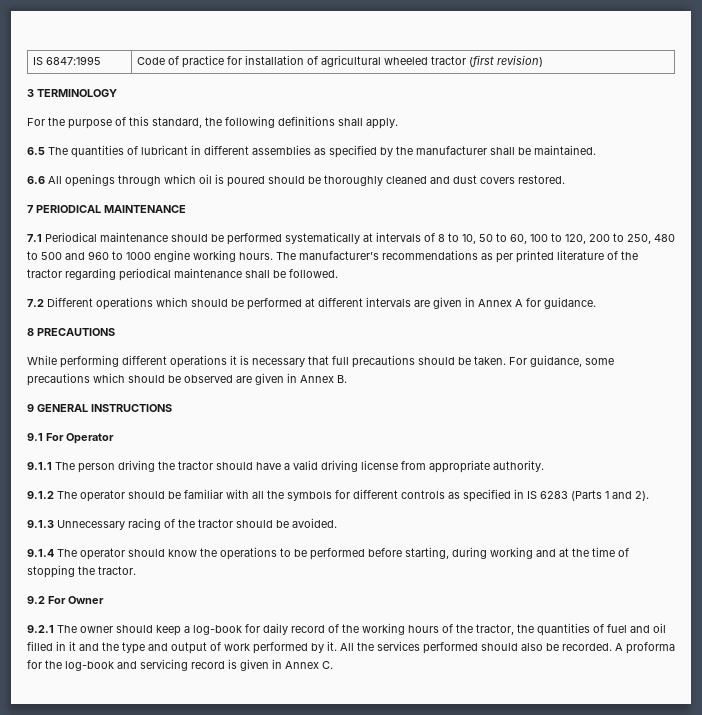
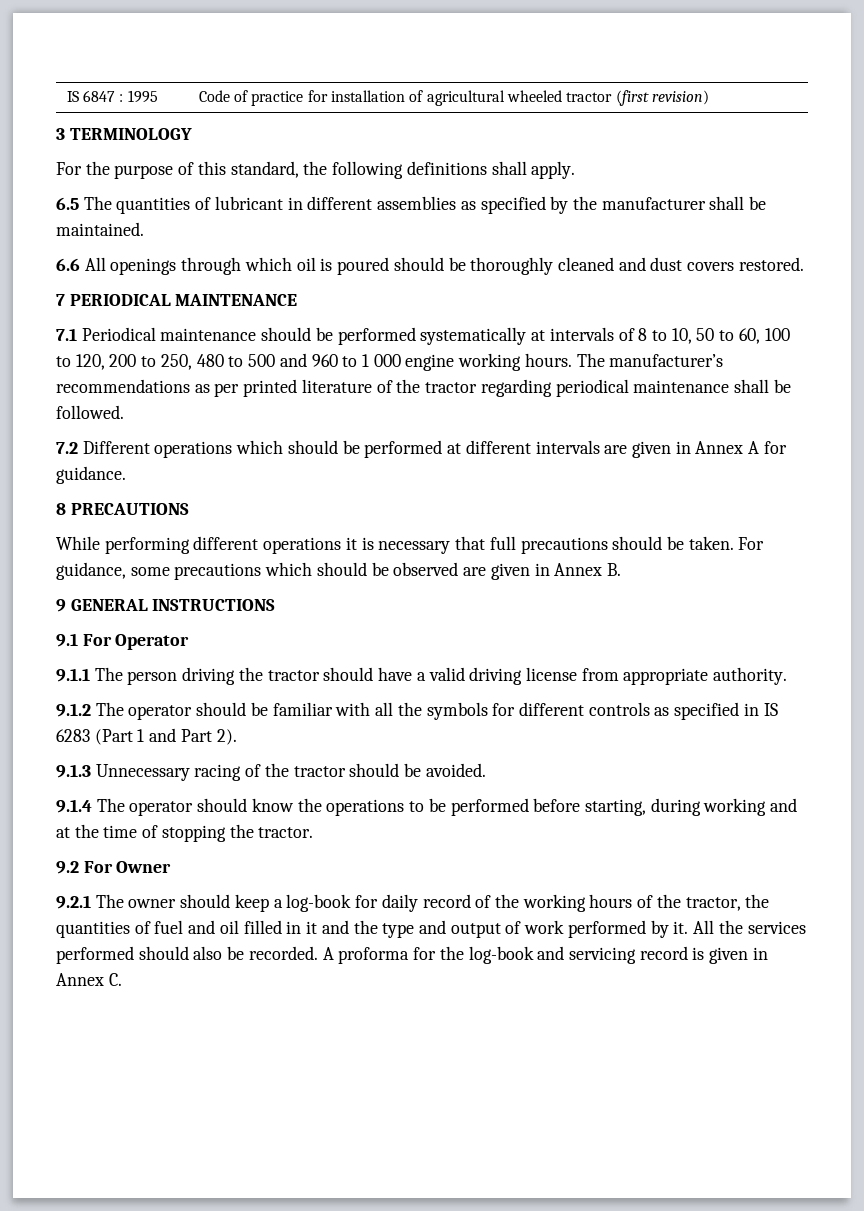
- IS 6847:1995 | Code of practice for installation of agricultural wheeled tractor (first revision)
+ IS 6847 : 1995 | Code of practice for installation of agricultural wheeled tractor (first revision)
- 7.1 Periodical maintenance should be performed systematically at intervals of 8 to 10, 50 to 60, 100 to 120, 200 to 250, 480 to 500 and 960 to 1000 engine working hours.
+ 7.1 Periodical maintenance should be performed systematically at intervals of 8 to 10, 50 to 60, 100 to 120, 200 to 250, 480 to 500 and 960 to 1 000 engine working hours.
- 9.1.2 The operator should be familiar with all the symbols for different controls as specified in IS 6283 (Parts 1 and 2).
+ 9.1.2 The operator should be familiar with all the symbols for different controls as specified in IS 6283 (Part 1 and Part 2).

